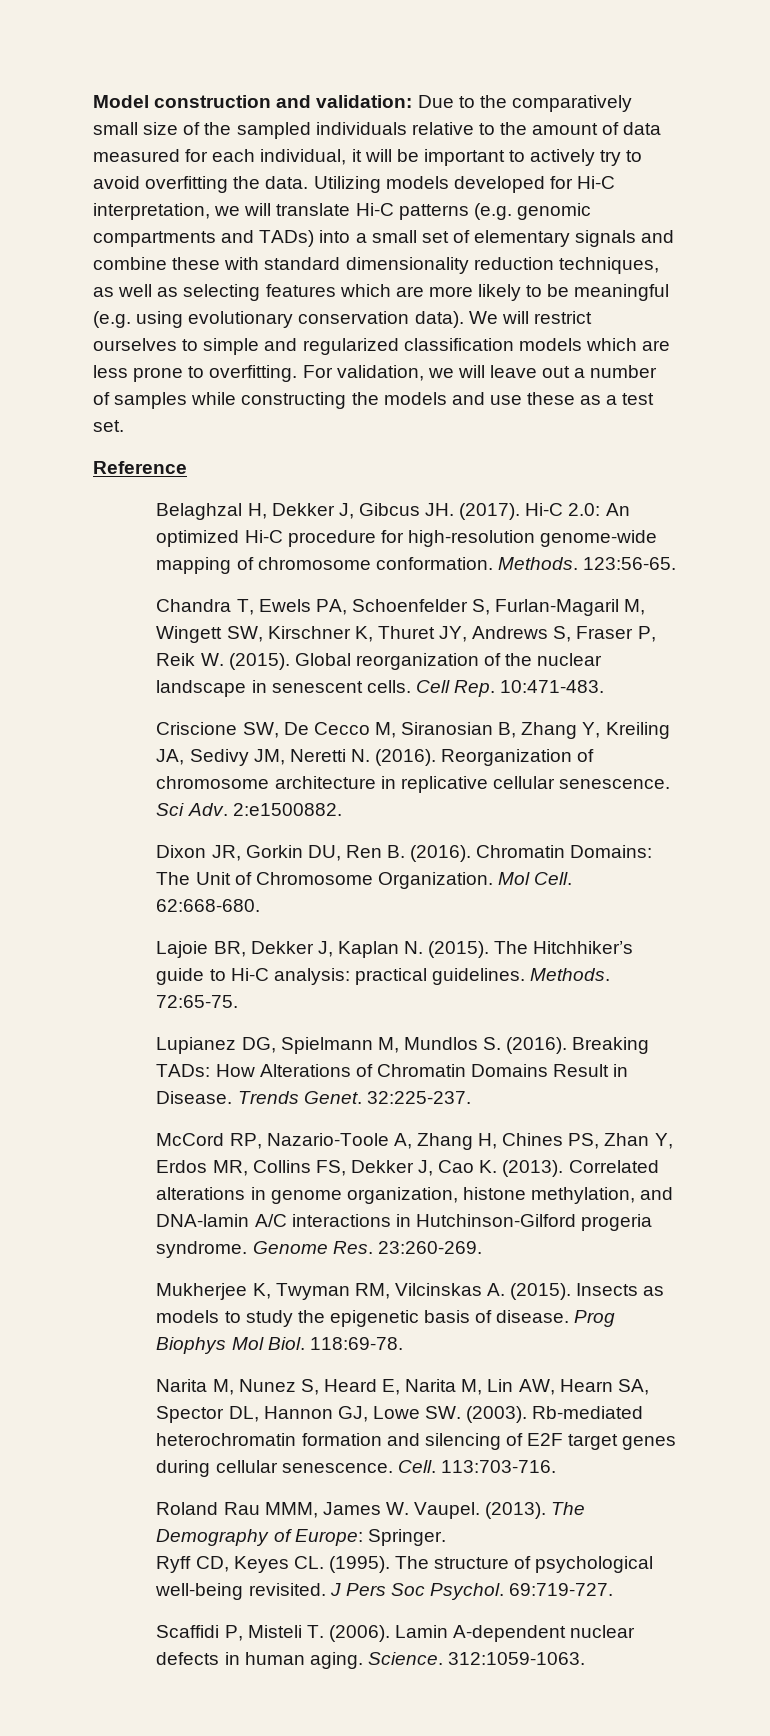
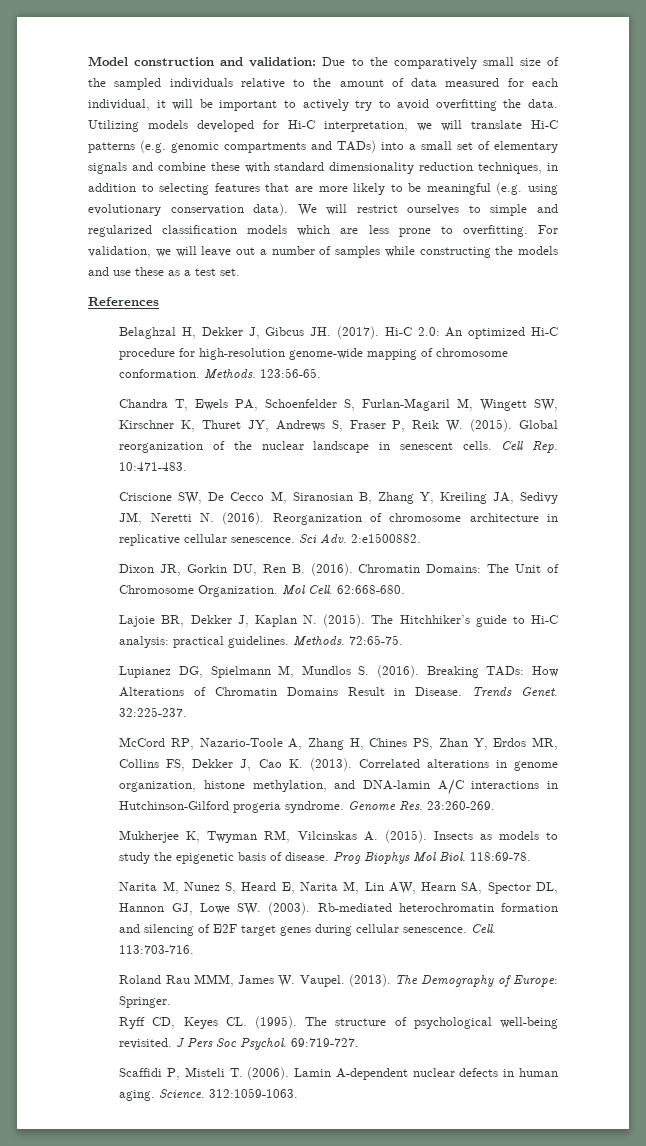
- Utilizing models developed for Hi-C interpretation, we will translate Hi-C patterns (e.g. genomic compartments and TADs) into a small set of elementary signals and combine these with standard dimensionality reduction techniques, as well as selecting features which are more likely to be meaningful (e.g. using evolutionary conservation data).
+ Utilizing models developed for Hi-C interpretation, we will translate Hi-C patterns (e.g. genomic compartments and TADs) into a small set of elementary signals and combine these with standard dimensionality reduction techniques, in addition to selecting features that are more likely to be meaningful (e.g. using evolutionary conservation data).
- Reference
+ References

